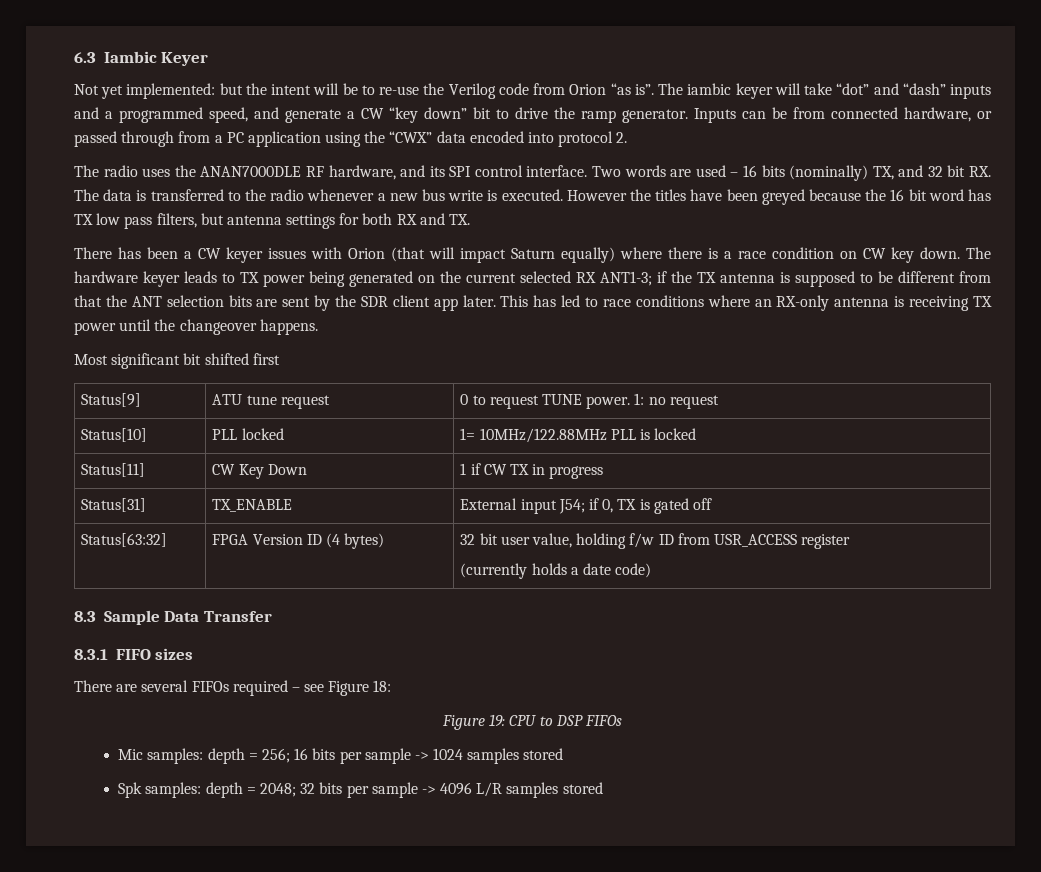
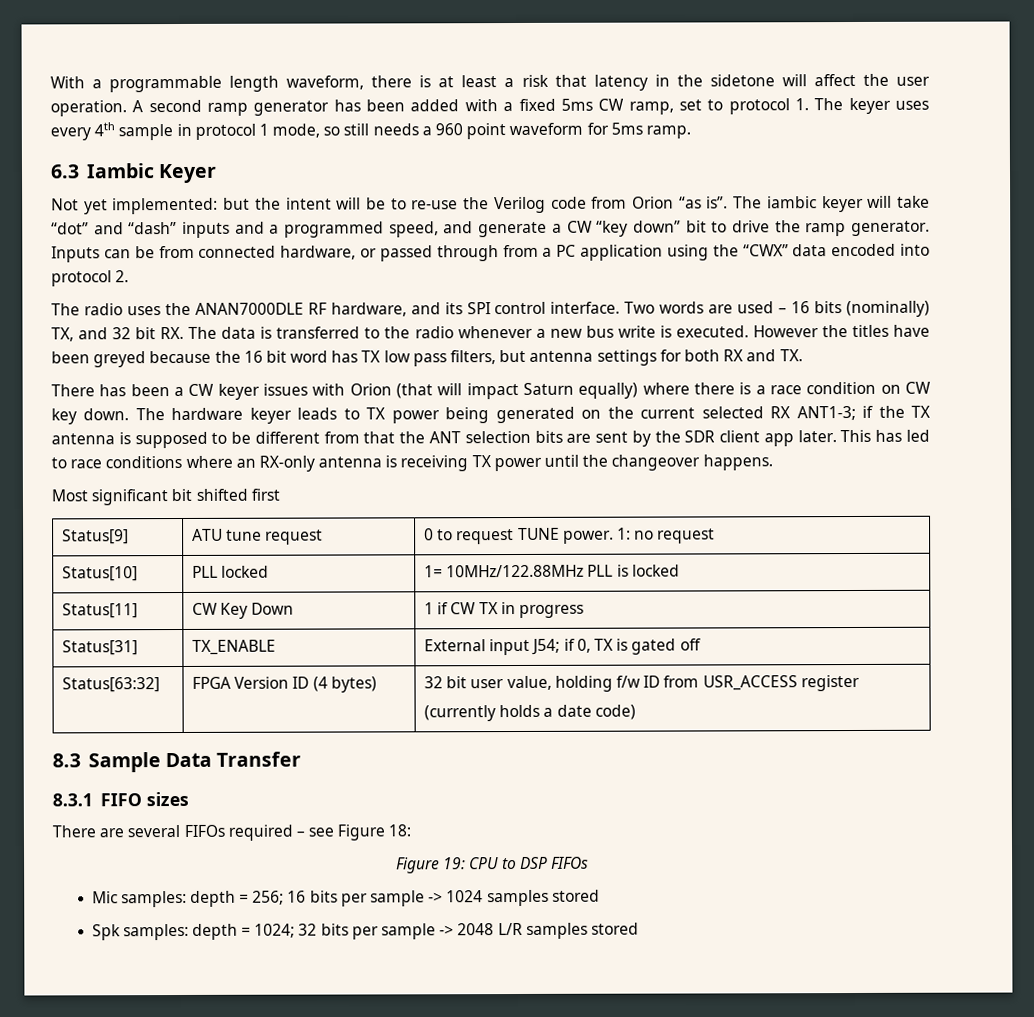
+ With a programmable length waveform, there is at least a risk that latency in the sidetone will affect the user operation. A second ramp generator has been added with a fixed 5ms CW ramp, set to protocol 1. The keyer uses every 4th sample in protocol 1 mode, so still needs a 960 point waveform for 5ms ramp.
- Spk samples: depth = 2048; 32 bits per sample -> 4096 L/R samples stored
+ Spk samples: depth = 1024; 32 bits per sample -> 2048 L/R samples stored

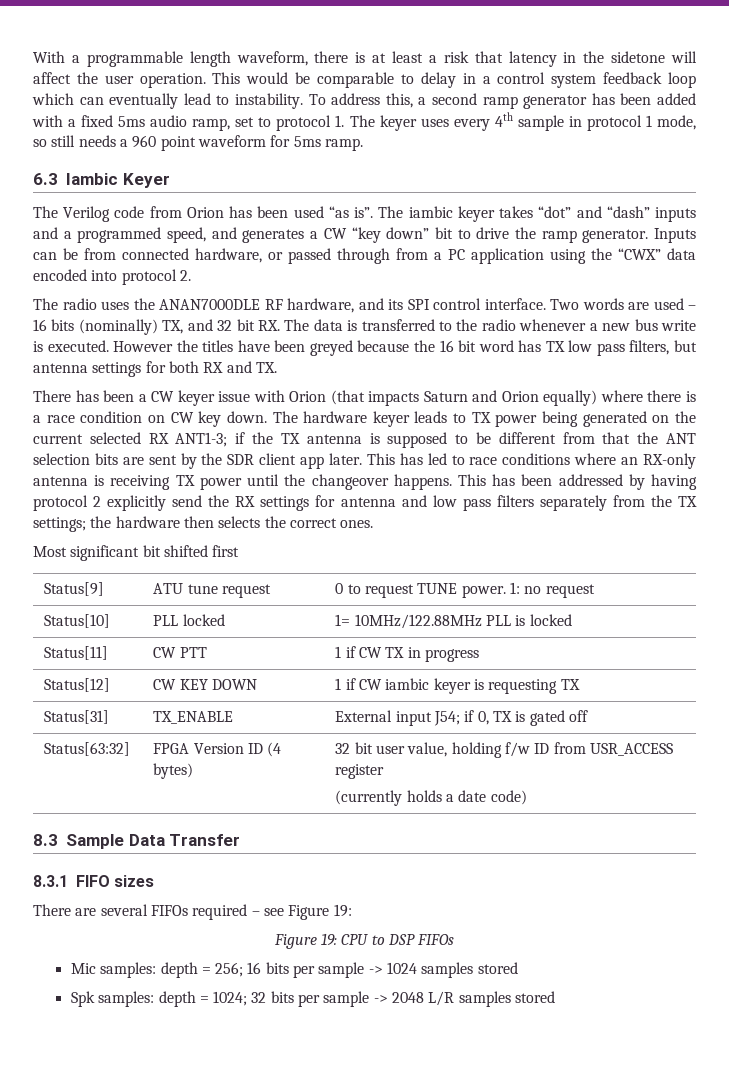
- A second ramp generator has been added with a fixed 5ms CW ramp, set to protocol 1. The keyer uses every 4th sample in protocol 1 mode, so still needs a 960 point waveform for 5ms ramp.
+ This would be comparable to delay in a control system feedback loop which can eventually lead to instability. To address this, a second ramp generator has been added with a fixed 5ms audio ramp, set to protocol 1. The keyer uses every 4th sample in protocol 1 mode, so still needs a 960 point waveform for 5ms ramp.
- Not yet implemented: but the intent will be to re-use the Verilog code from Orion “as is”.
+ The Verilog code from Orion has been used “as is”.
- The iambic keyer will take “dot” and “dash” inputs and a programmed speed, and generate a CW “key down” bit to drive the ramp generator.
+ The iambic keyer takes “dot” and “dash” inputs and a programmed speed, and generates a CW “key down” bit to drive the ramp generator.
- There has been a CW keyer issues with Orion (that will impact Saturn equally) where there is a race condition on CW key down.
+ There has been a CW keyer issue with Orion (that impacts Saturn and Orion equally) where there is a race condition on CW key down.
+ This has been addressed by having protocol 2 explicitly send the RX settings for antenna and low pass filters separately from the TX settings; the hardware then selects the correct ones.
- Status[11] | CW Key Down | 1 if CW TX in progress
+ Status[11] | CW PTT | 1 if CW TX in progress
+ Status[12] | CW KEY DOWN | 1 if CW iambic keyer is requesting TX
- There are several FIFOs required – see Figure 18:
+ There are several FIFOs required – see Figure 19:

